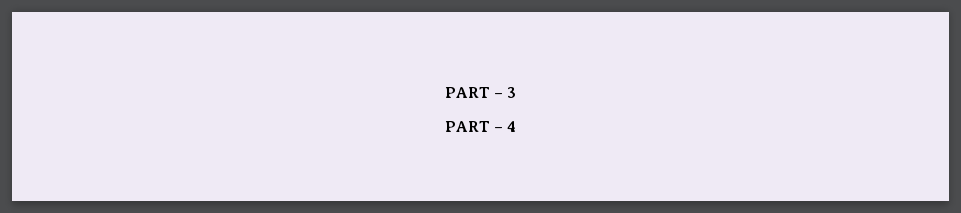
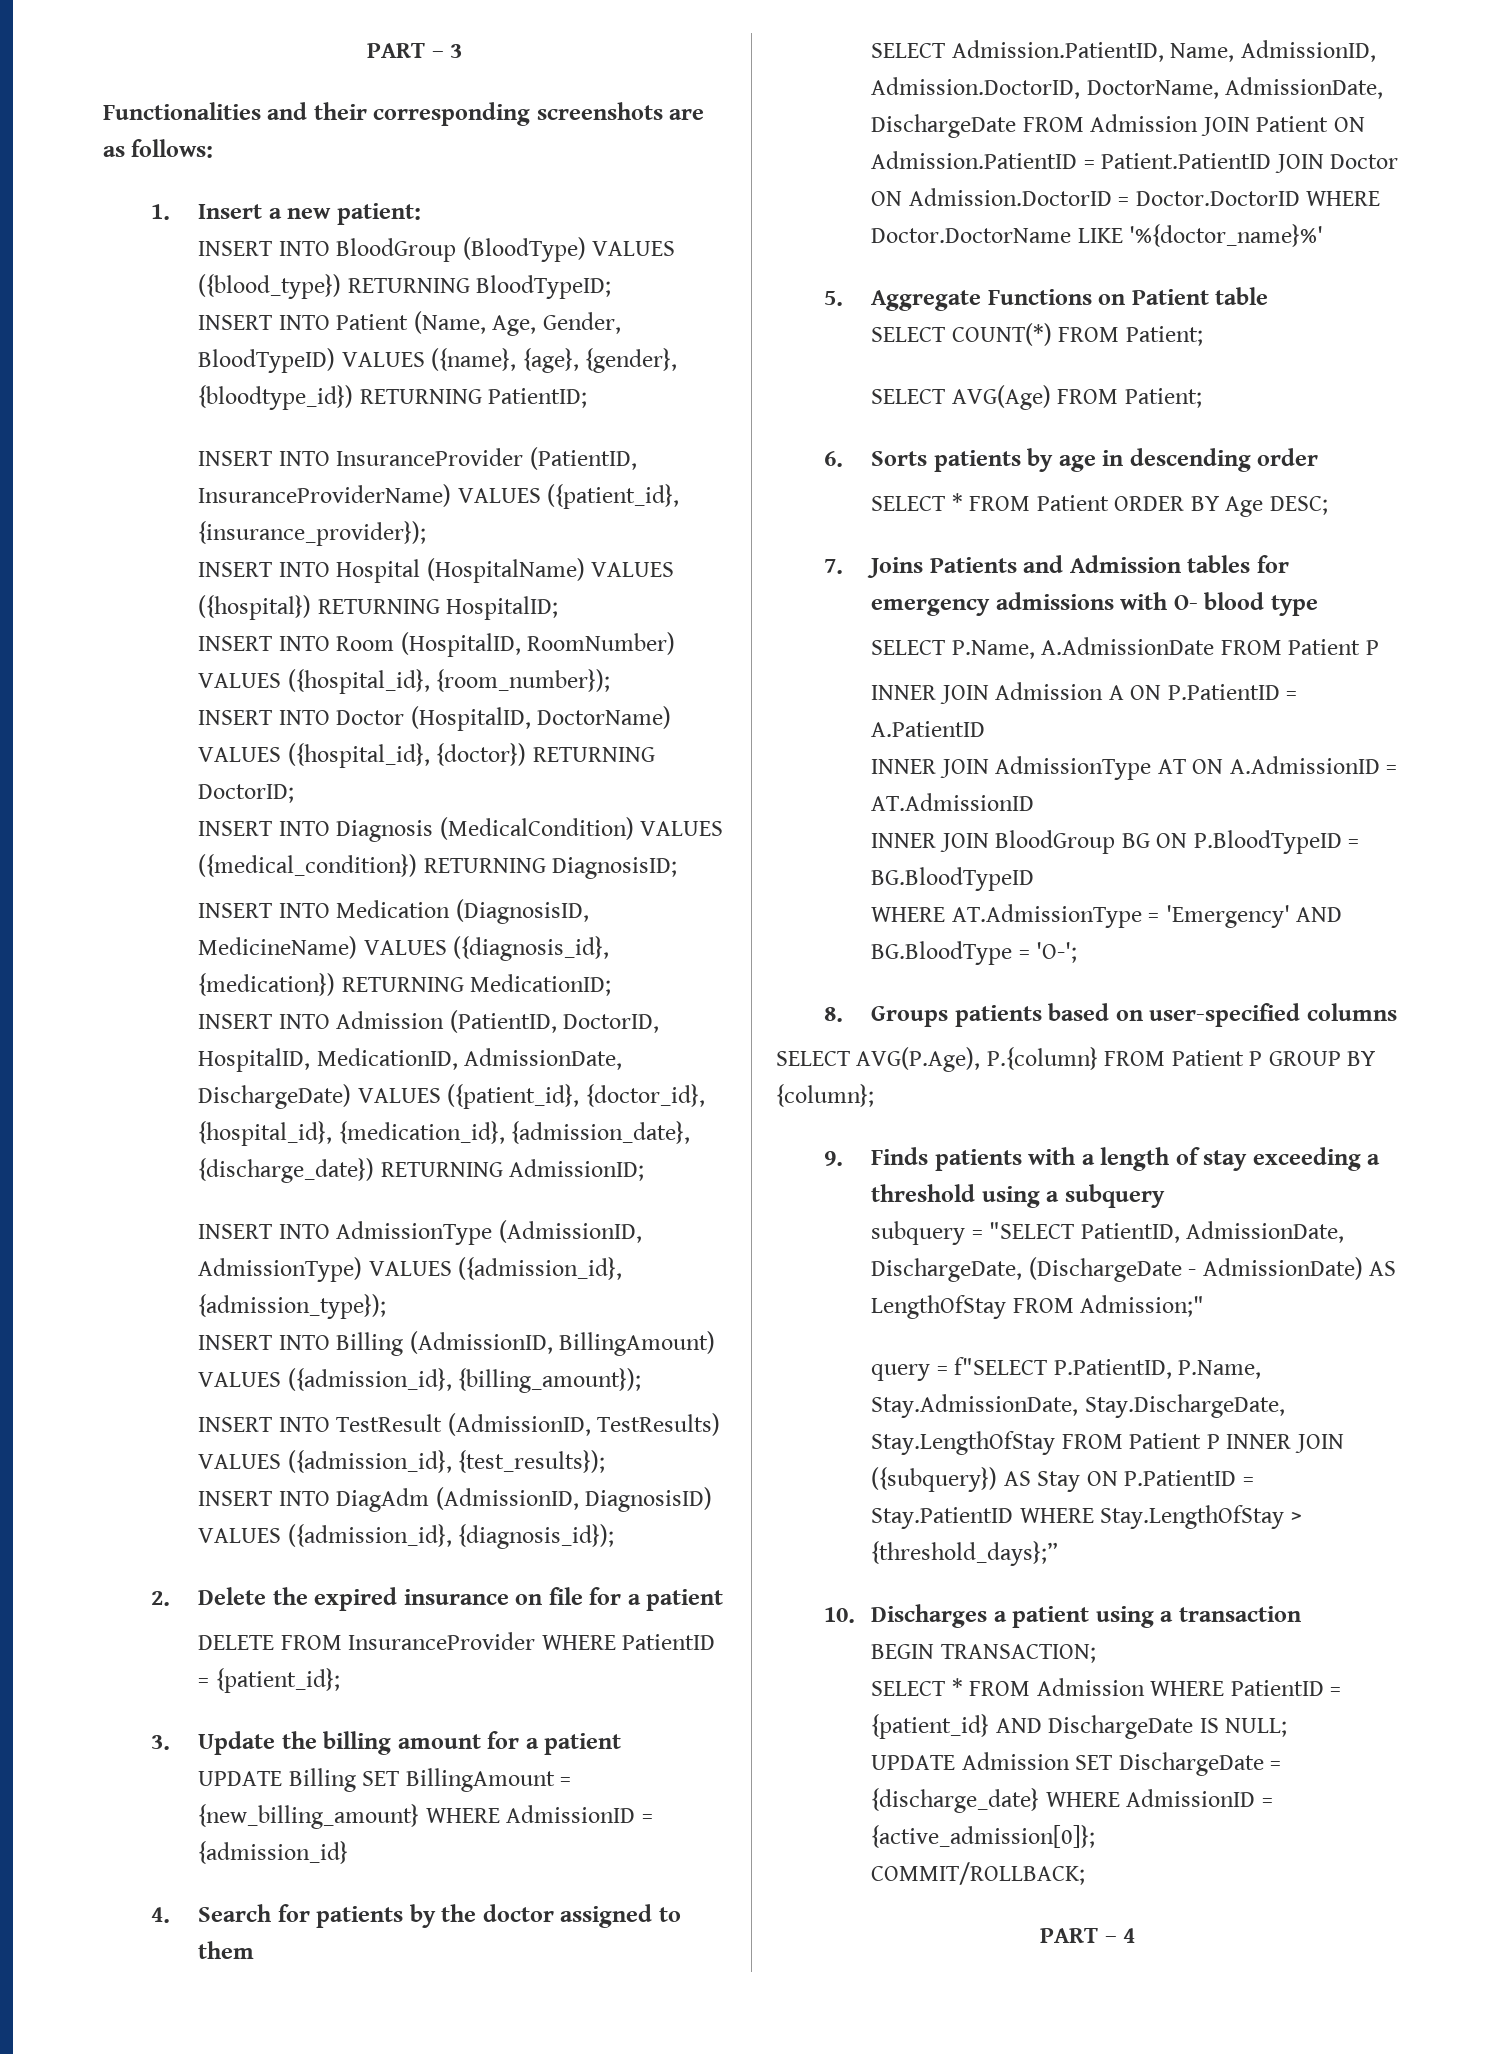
+ Functionalities and their corresponding screenshots are as follows:
+ 1. Insert a new patient:
+ INSERT INTO BloodGroup (BloodType) VALUES ({blood_type}) RETURNING BloodTypeID;
+ INSERT INTO Patient (Name, Age, Gender, BloodTypeID) VALUES ({name}, {age}, {gender}, {bloodtype_id}) RETURNING PatientID;
+ INSERT INTO InsuranceProvider (PatientID, InsuranceProviderName) VALUES ({patient_id}, {insurance_provider});
+ INSERT INTO Hospital (HospitalName) VALUES ({hospital}) RETURNING HospitalID;
+ INSERT INTO Room (HospitalID, RoomNumber) VALUES ({hospital_id}, {room_number});
+ INSERT INTO Doctor (HospitalID, DoctorName) VALUES ({hospital_id}, {doctor}) RETURNING DoctorID;
+ INSERT INTO Diagnosis (MedicalCondition) VALUES ({medical_condition}) RETURNING DiagnosisID;
+ INSERT INTO Medication (DiagnosisID, MedicineName) VALUES ({diagnosis_id}, {medication}) RETURNING MedicationID;
+ INSERT INTO Admission (PatientID, DoctorID, HospitalID, MedicationID, AdmissionDate, DischargeDate) VALUES ({patient_id}, {doctor_id}, {hospital_id}, {medication_id}, {admission_date}, {discharge_date}) RETURNING AdmissionID;
+ INSERT INTO AdmissionType (AdmissionID, AdmissionType) VALUES ({admission_id}, {admission_type});
+ INSERT INTO Billing (AdmissionID, BillingAmount) VALUES ({admission_id}, {billing_amount});
+ INSERT INTO TestResult (AdmissionID, TestResults) VALUES ({admission_id}, {test_results});
+ INSERT INTO DiagAdm (AdmissionID, DiagnosisID) VALUES ({admission_id}, {diagnosis_id});
+ 2. Delete the expired insurance on file for a patient
+ DELETE FROM InsuranceProvider WHERE PatientID = {patient_id};
+ 3. Update the billing amount for a patient
+ UPDATE Billing SET BillingAmount = {new_billing_amount} WHERE AdmissionID = {admission_id}
+ 4. Search for patients by the doctor assigned to them
+ SELECT Admission.PatientID, Name, AdmissionID, Admission.DoctorID, DoctorName, AdmissionDate, DischargeDate FROM Admission JOIN Patient ON Admission.PatientID = Patient.PatientID JOIN Doctor ON Admission.DoctorID = Doctor.DoctorID WHERE Doctor.DoctorName LIKE '%{doctor_name}%'
+ 5. Aggregate Functions on Patient table
+ SELECT COUNT(*) FROM Patient;
+ SELECT AVG(Age) FROM Patient;
+ 6. Sorts patients by age in descending order
+ SELECT * FROM Patient ORDER BY Age DESC;
+ 7. Joins Patients and Admission tables for emergency admissions with O- blood type
+ SELECT P.Name, A.AdmissionDate FROM Patient P
+ INNER JOIN Admission A ON P.PatientID = A.PatientID
+ INNER JOIN AdmissionType AT ON A.AdmissionID = AT.AdmissionID
+ INNER JOIN BloodGroup BG ON P.BloodTypeID = BG.BloodTypeID
+ WHERE AT.AdmissionType = 'Emergency' AND BG.BloodType = 'O-';
+ 8. Groups patients based on user-specified columns
+ SELECT AVG(P.Age), P.{column} FROM Patient P GROUP BY {column};
+ 9. Finds patients with a length of stay exceeding a threshold using a subquery
+ subquery = "SELECT PatientID, AdmissionDate, DischargeDate, (DischargeDate - AdmissionDate) AS LengthOfStay FROM Admission;"
+ query = f"SELECT P.PatientID, P.Name, Stay.AdmissionDate, Stay.DischargeDate, Stay.LengthOfStay FROM Patient P INNER JOIN ({subquery}) AS Stay ON P.PatientID = Stay.PatientID WHERE Stay.LengthOfStay > {threshold_days};”
+ 10. Discharges a patient using a transaction
+ BEGIN TRANSACTION;
+ SELECT * FROM Admission WHERE PatientID = {patient_id} AND DischargeDate IS NULL;
+ UPDATE Admission SET DischargeDate = {discharge_date} WHERE AdmissionID = {active_admission[0]};
+ COMMIT/ROLLBACK;

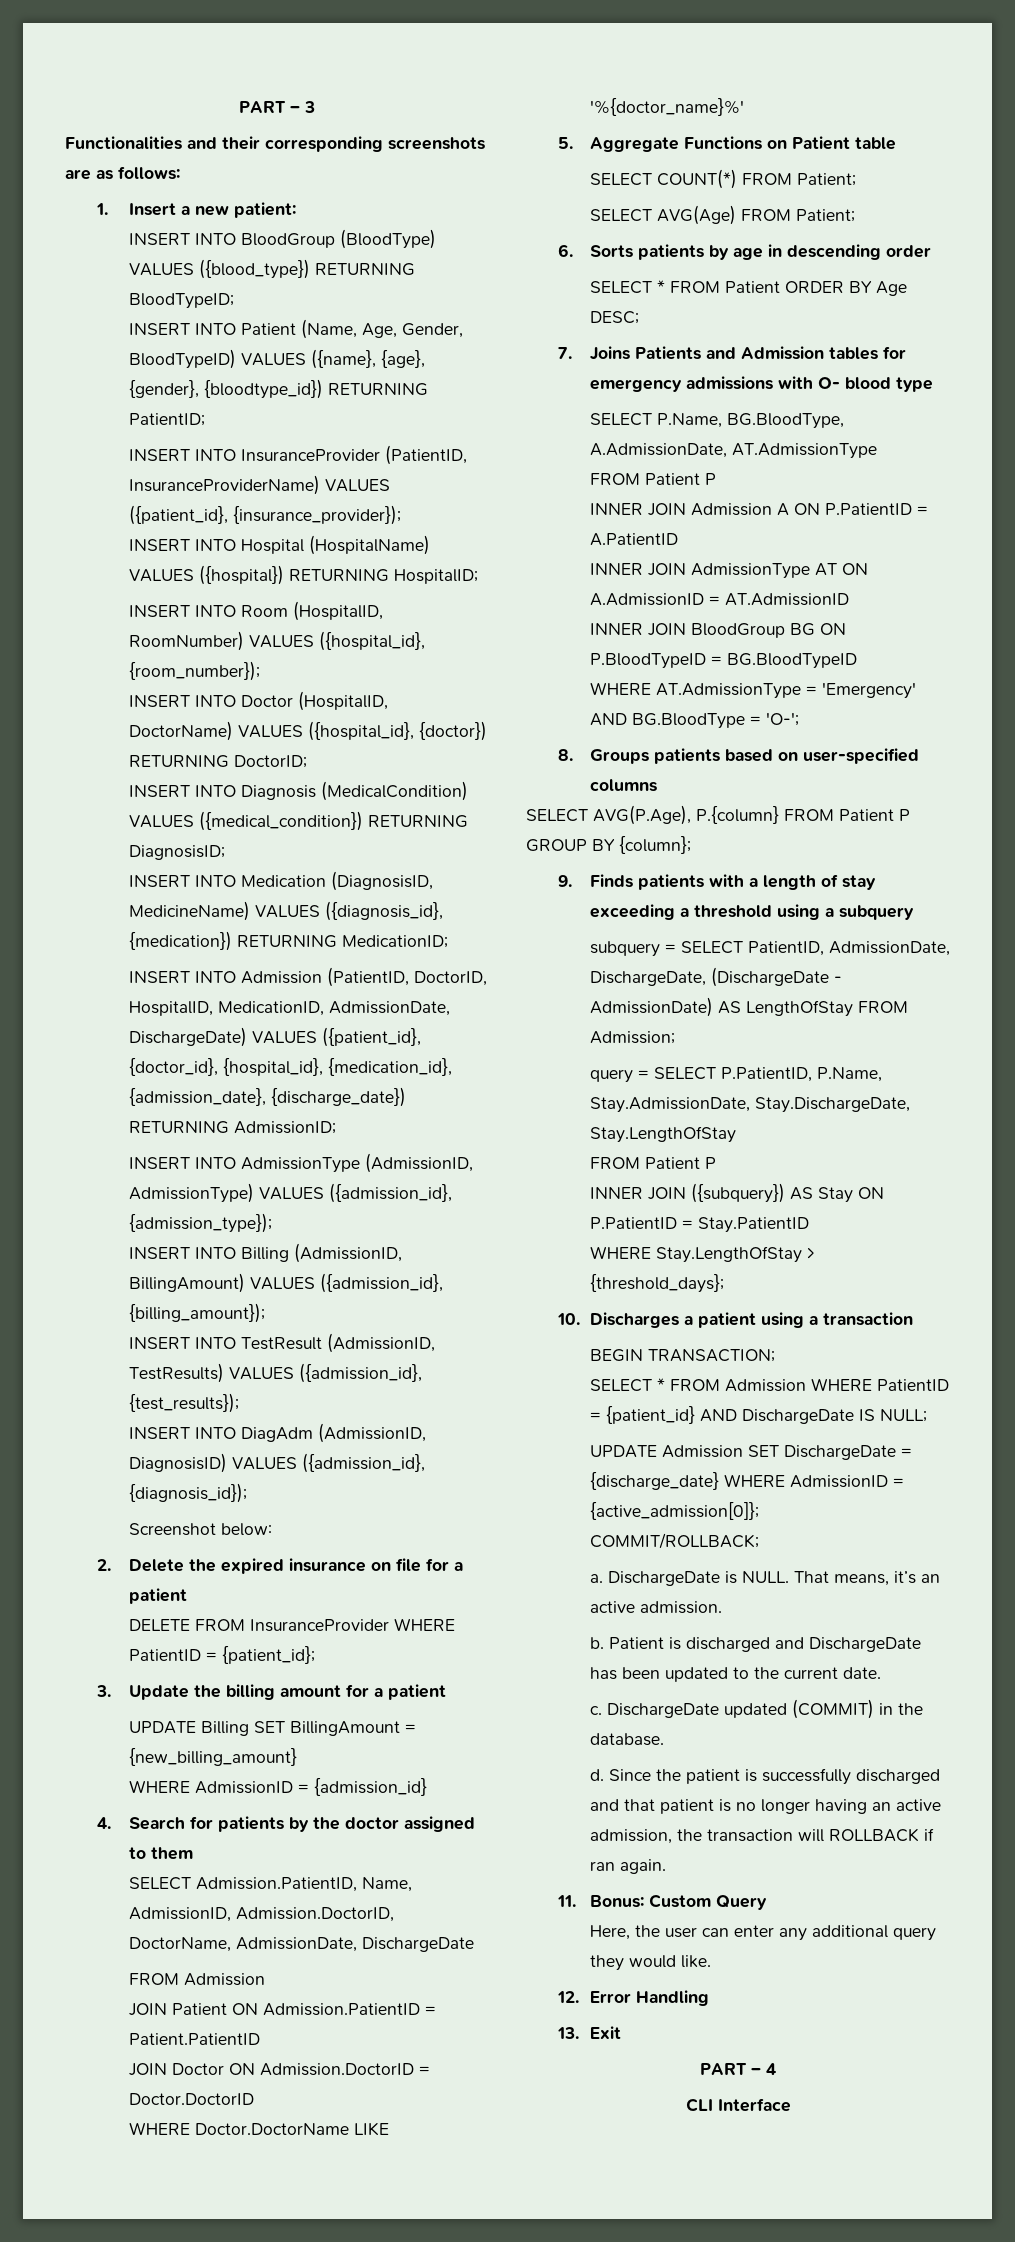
+ Screenshot below:
- UPDATE Billing SET BillingAmount = {new_billing_amount} WHERE AdmissionID = {admission_id}
+ UPDATE Billing SET BillingAmount = {new_billing_amount}
+ WHERE AdmissionID = {admission_id}
- SELECT Admission.PatientID, Name, AdmissionID, Admission.DoctorID, DoctorName, AdmissionDate, DischargeDate FROM Admission JOIN Patient ON Admission.PatientID = Patient.PatientID JOIN Doctor ON Admission.DoctorID = Doctor.DoctorID WHERE Doctor.DoctorName LIKE '%{doctor_name}%'
+ SELECT Admission.PatientID, Name, AdmissionID, Admission.DoctorID, DoctorName, AdmissionDate, DischargeDate
+ FROM Admission
+ JOIN Patient ON Admission.PatientID = Patient.PatientID
+ JOIN Doctor ON Admission.DoctorID = Doctor.DoctorID
+ WHERE Doctor.DoctorName LIKE '%{doctor_name}%'
- SELECT P.Name, A.AdmissionDate FROM Patient P
+ SELECT P.Name, BG.BloodType, A.AdmissionDate, AT.AdmissionType
+ FROM Patient P
- subquery = "SELECT PatientID, AdmissionDate, DischargeDate, (DischargeDate - AdmissionDate) AS LengthOfStay FROM Admission;"
+ subquery = SELECT PatientID, AdmissionDate, DischargeDate, (DischargeDate - AdmissionDate) AS LengthOfStay FROM Admission;
- query = f"SELECT P.PatientID, P.Name, Stay.AdmissionDate, Stay.DischargeDate, Stay.LengthOfStay FROM Patient P INNER JOIN ({subquery}) AS Stay ON P.PatientID = Stay.PatientID WHERE Stay.LengthOfStay > {threshold_days};”
+ query = SELECT P.PatientID, P.Name, Stay.AdmissionDate, Stay.DischargeDate, Stay.LengthOfStay
+ FROM Patient P
+ INNER JOIN ({subquery}) AS Stay ON P.PatientID = Stay.PatientID
+ WHERE Stay.LengthOfStay > {threshold_days};
+ a. DischargeDate is NULL. That means, it’s an active admission.
+ b. Patient is discharged and DischargeDate has been updated to the current date.
+ c. DischargeDate updated (COMMIT) in the database.
+ d. Since the patient is successfully discharged and that patient is no longer having an active admission, the transaction will ROLLBACK if ran again.
+ 11. Bonus: Custom Query
+ Here, the user can enter any additional query they would like.
+ 12. Error Handling
+ 13. Exit
+ CLI Interface

